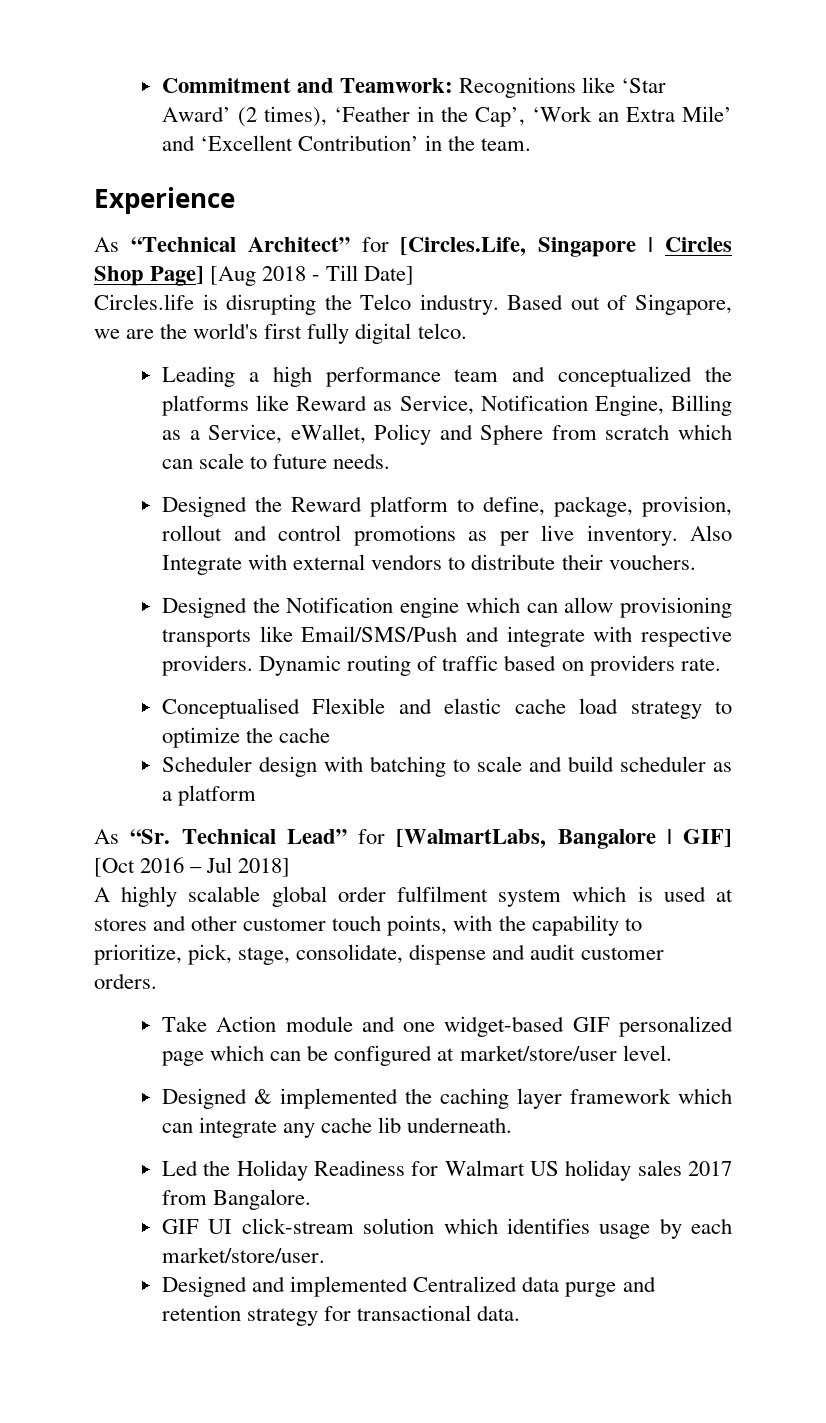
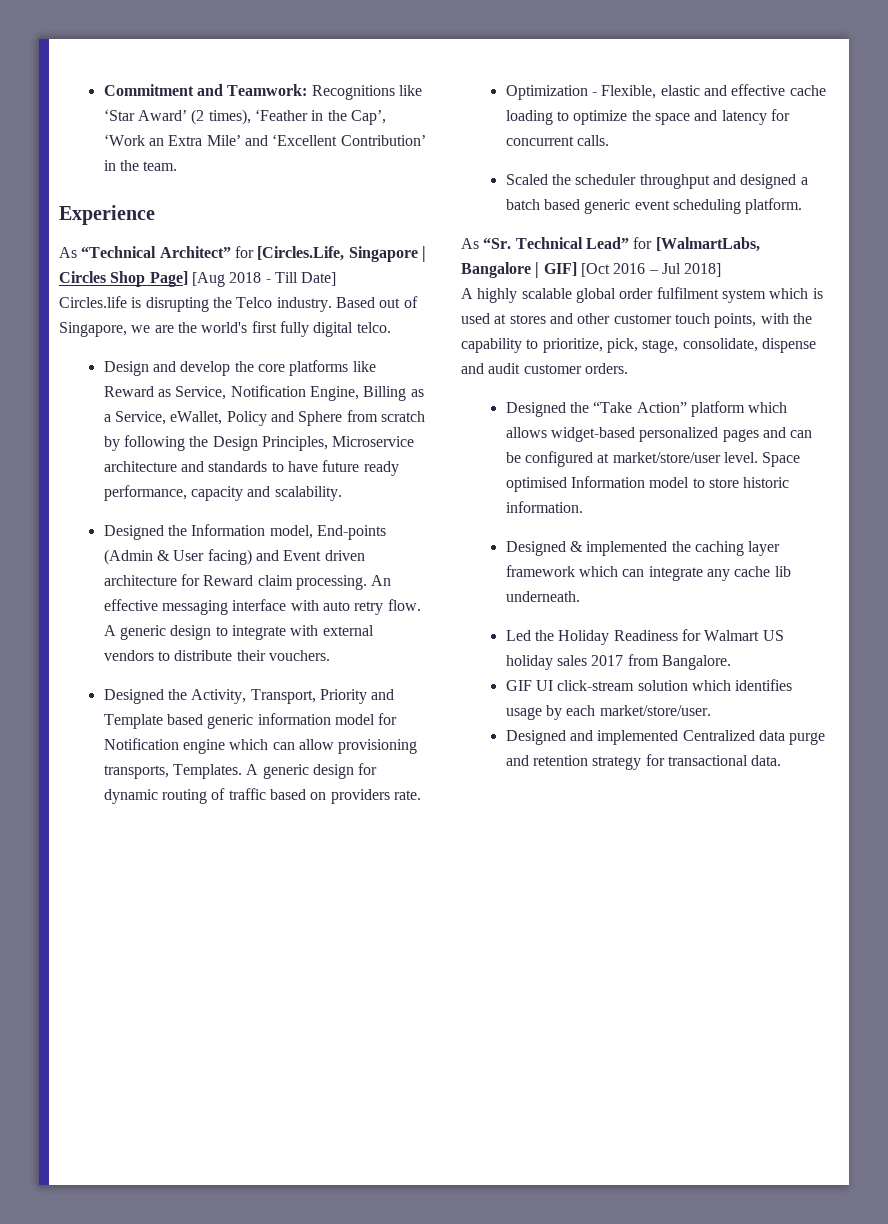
- Leading a high performance team and conceptualized the platforms like Reward as Service, Notification Engine, Billing as a Service, eWallet, Policy and Sphere from scratch which can scale to future needs.
- Designed the Reward platform to define, package, provision, rollout and control promotions as per live inventory. Also Integrate with external vendors to distribute their vouchers.
+ Design and develop the core platforms like Reward as Service, Notification Engine, Billing as a Service, eWallet, Policy and Sphere from scratch by following the Design Principles, Microservice architecture and standards to have future ready performance, capacity and scalability.
+ Designed the Information model, End-points (Admin & User facing) and Event driven architecture for Reward claim processing. An effective messaging interface with auto retry flow. A generic design to integrate with external vendors to distribute their vouchers.
- Designed the Notification engine which can allow provisioning transports like Email/SMS/Push and integrate with respective providers. Dynamic routing of traffic based on providers rate.
+ Designed the Activity, Transport, Priority and Template based generic information model for Notification engine which can allow provisioning transports, Templates. A generic design for dynamic routing of traffic based on providers rate.
- Conceptualised Flexible and elastic cache load strategy to optimize the cache
- Scheduler design with batching to scale and build scheduler as a platform
+ Optimization - Flexible, elastic and effective cache loading to optimize the space and latency for concurrent calls.
+ Scaled the scheduler throughput and designed a batch based generic event scheduling platform.
- Take Action module and one widget-based GIF personalized page which can be configured at market/store/user level.
+ Designed the “Take Action” platform which allows widget-based personalized pages and can be configured at market/store/user level. Space optimised Information model to store historic information.

